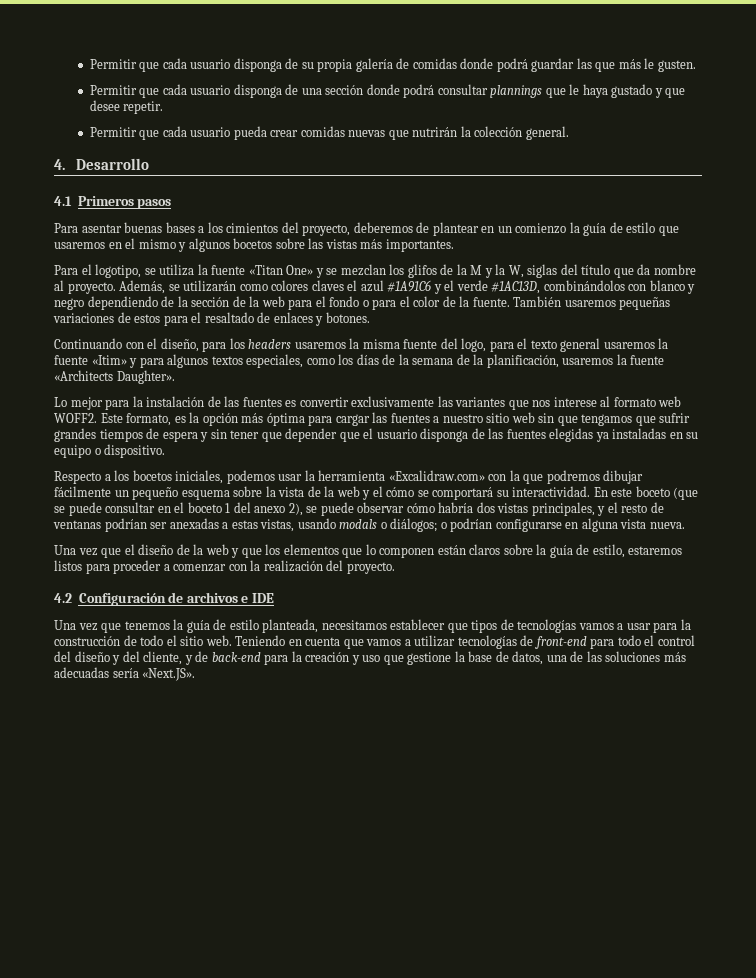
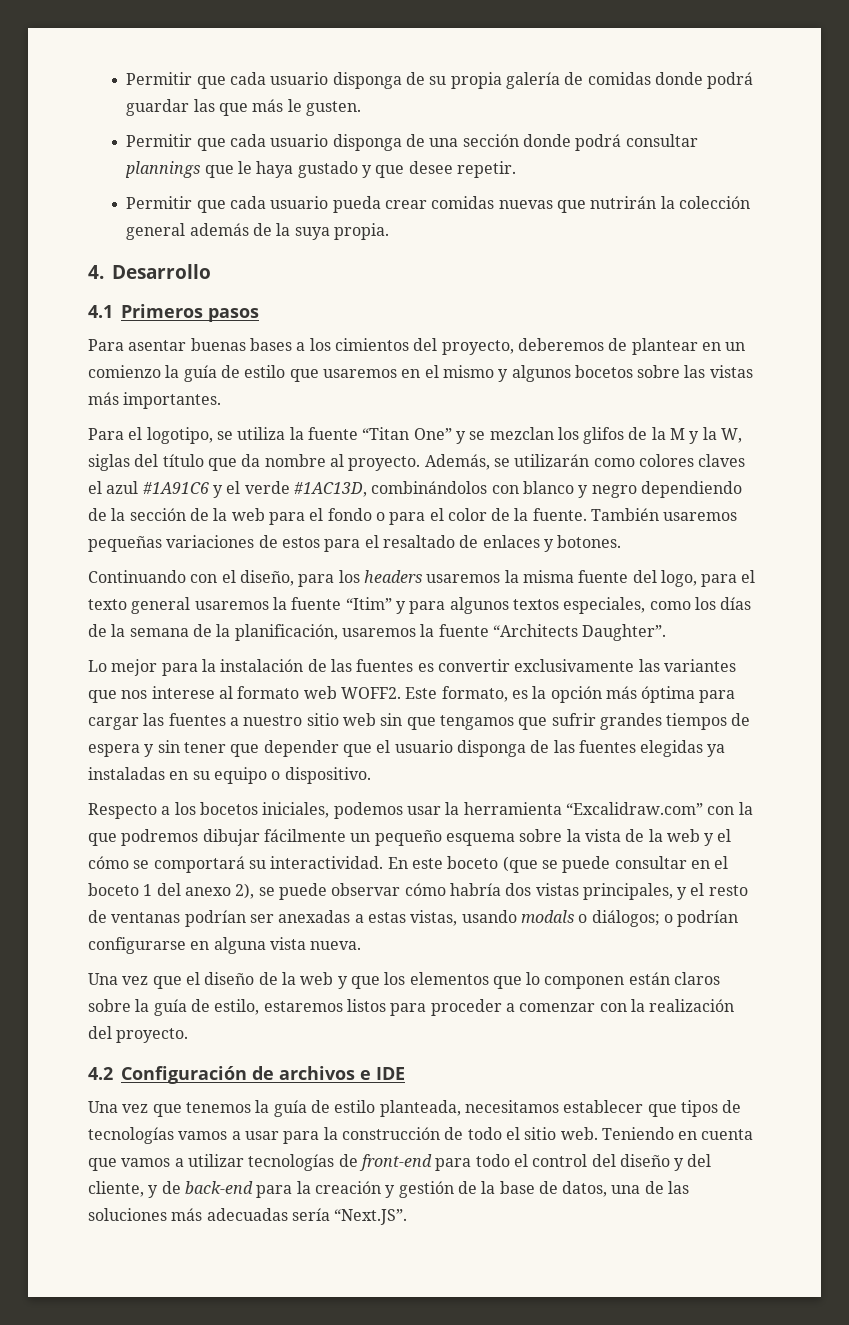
- Permitir que cada usuario pueda crear comidas nuevas que nutrirán la colección general.
+ Permitir que cada usuario pueda crear comidas nuevas que nutrirán la colección general además de la suya propia.
- Para el logotipo, se utiliza la fuente «Titan One» y se mezclan los glifos de la M y la W, siglas del título que da nombre al proyecto.
+ Para el logotipo, se utiliza la fuente “Titan One” y se mezclan los glifos de la M y la W, siglas del título que da nombre al proyecto.
- Continuando con el diseño, para los headers usaremos la misma fuente del logo, para el texto general usaremos la fuente «Itim» y para algunos textos especiales, como los días de la semana de la planificación, usaremos la fuente «Architects Daughter».
+ Continuando con el diseño, para los headers usaremos la misma fuente del logo, para el texto general usaremos la fuente “Itim” y para algunos textos especiales, como los días de la semana de la planificación, usaremos la fuente “Architects Daughter”.
- Respecto a los bocetos iniciales, podemos usar la herramienta «Excalidraw.com» con la que podremos dibujar fácilmente un pequeño esquema sobre la vista de la web y el cómo se comportará su interactividad.
+ Respecto a los bocetos iniciales, podemos usar la herramienta “Excalidraw.com” con la que podremos dibujar fácilmente un pequeño esquema sobre la vista de la web y el cómo se comportará su interactividad.
- Teniendo en cuenta que vamos a utilizar tecnologías de front-end para todo el control del diseño y del cliente, y de back-end para la creación y uso que gestione la base de datos, una de las soluciones más adecuadas sería «Next.JS».
+ Teniendo en cuenta que vamos a utilizar tecnologías de front-end para todo el control del diseño y del cliente, y de back-end para la creación y gestión de la base de datos, una de las soluciones más adecuadas sería “Next.JS”.

